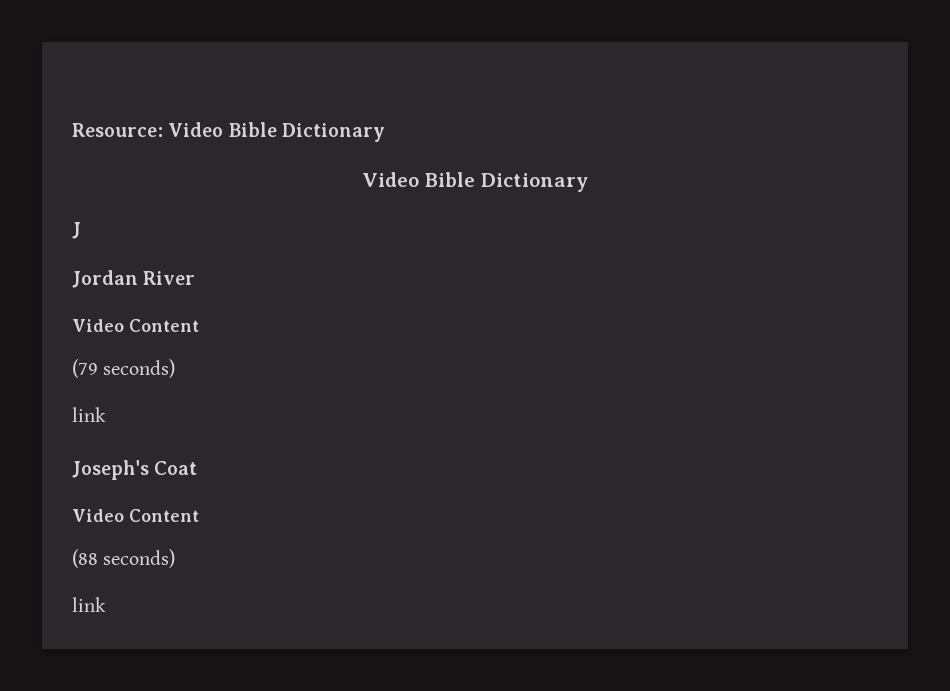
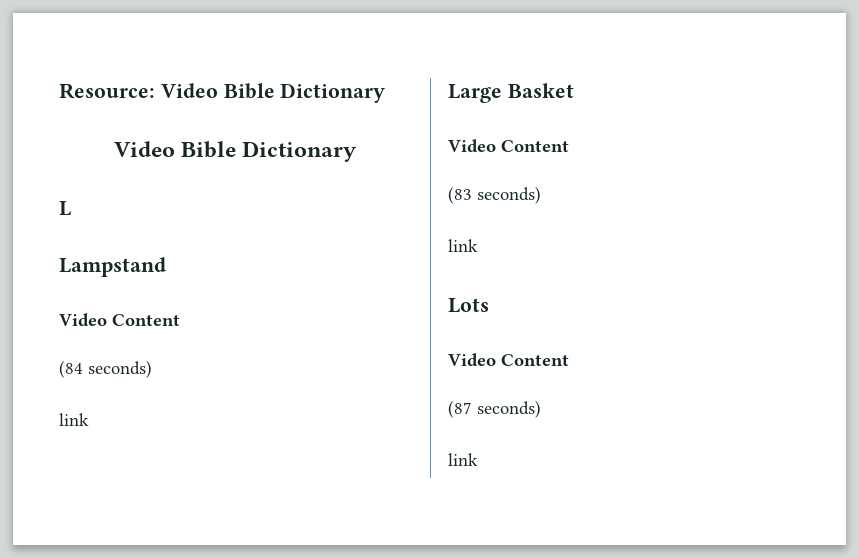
- J
- Jordan River
+ L
+ Lampstand
  Video Content
- (79 seconds)
+ (84 seconds)
  link
- Joseph's Coat
+ Large Basket
  Video Content
- (88 seconds)
+ (83 seconds)
+ link
+ Lots
+ Video Content
+ (87 seconds)

